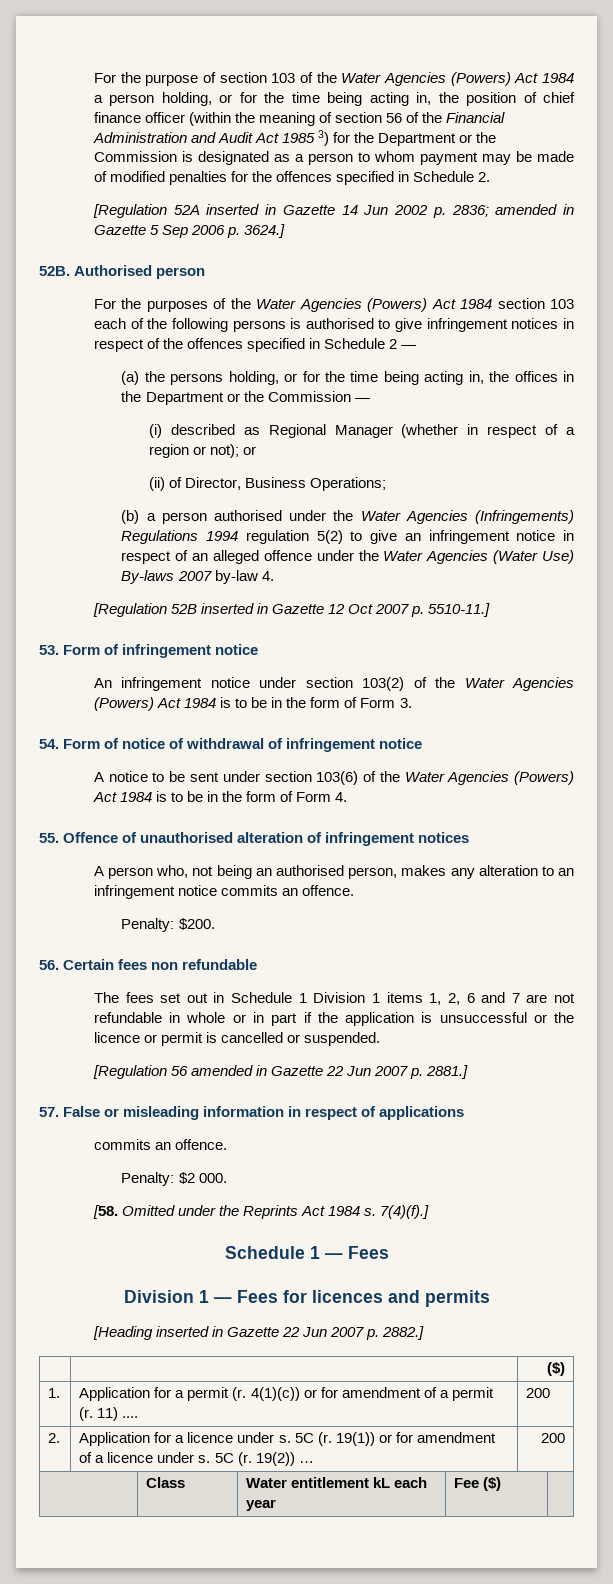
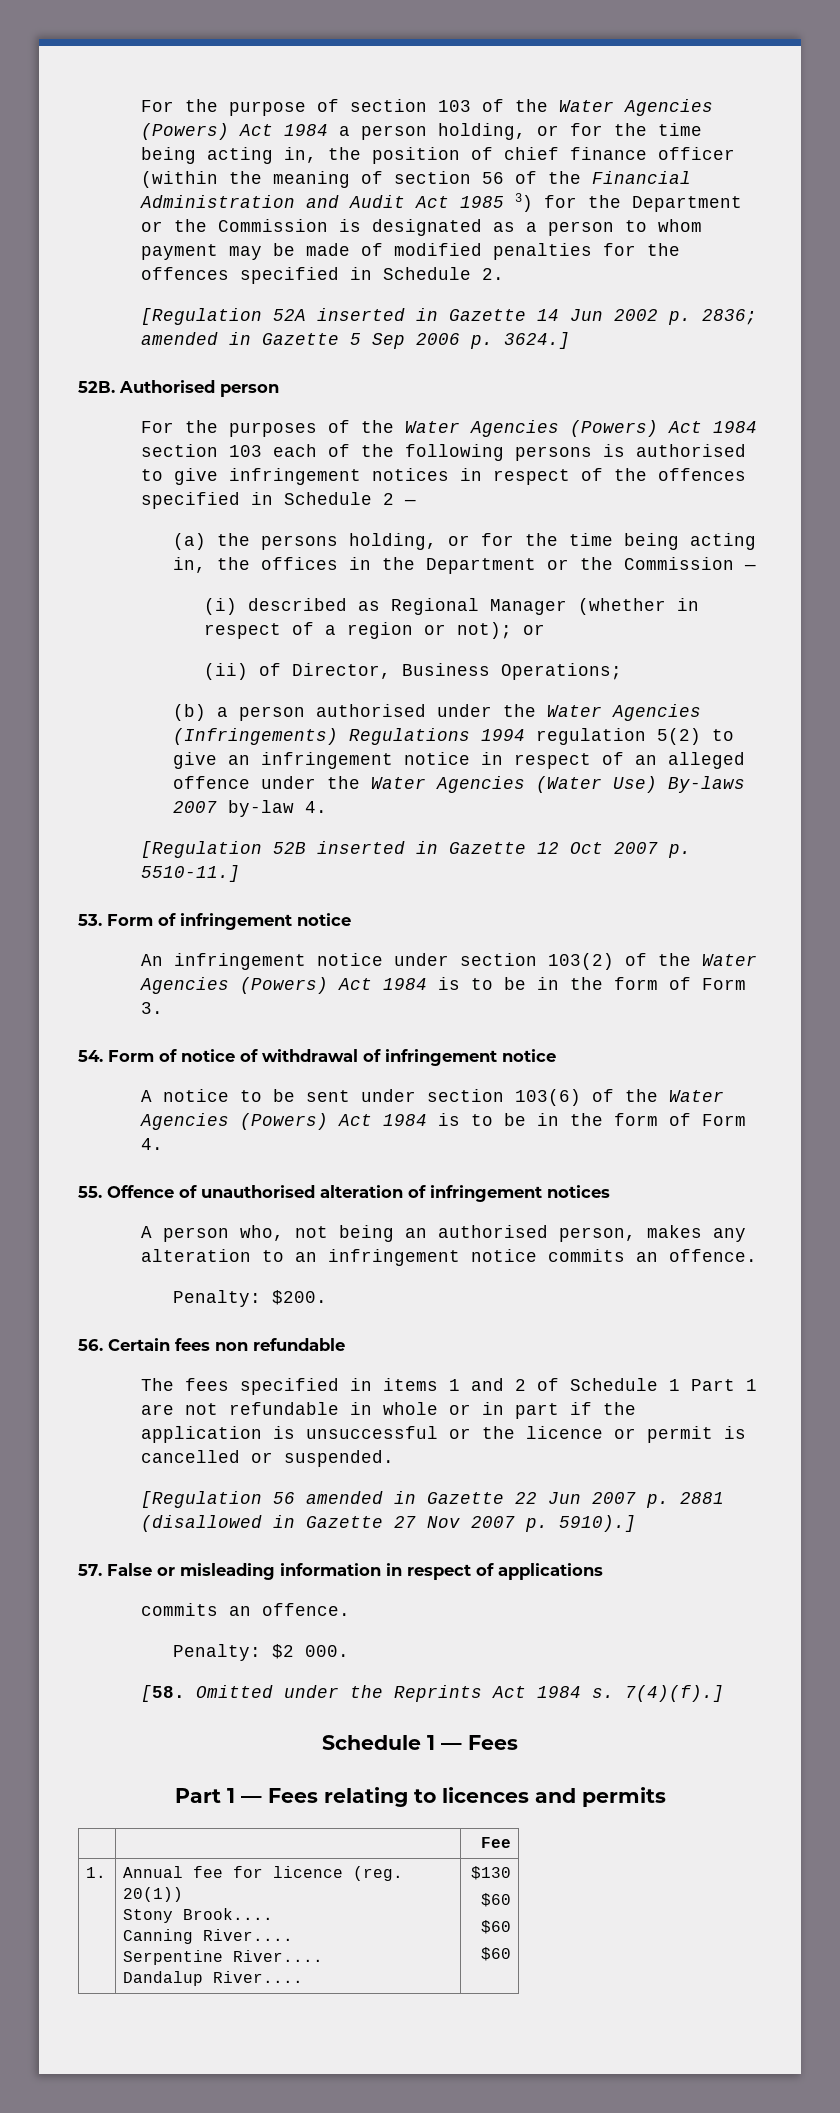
- The fees set out in Schedule 1 Division 1 items 1, 2, 6 and 7 are not refundable in whole or in part if the application is unsuccessful or the licence or permit is cancelled or suspended.
+ The fees specified in items 1 and 2 of Schedule 1 Part 1 are not refundable in whole or in part if the application is unsuccessful or the licence or permit is cancelled or suspended.
- [Regulation 56 amended in Gazette 22 Jun 2007 p. 2881.]
+ [Regulation 56 amended in Gazette 22 Jun 2007 p. 2881 (disallowed in Gazette 27 Nov 2007 p. 5910).]
- Division 1 — Fees for licences and permits
+ Part 1 — Fees relating to licences and permits
- [Heading inserted in Gazette 22 Jun 2007 p. 2882.]
- | | ($)
- 1. | Application for a permit (r. 4(1)(c)) or for amendment of a permit (r. 11) .... | 200
- 2. | Application for a licence under s. 5C (r. 19(1)) or for amendment of a licence under s. 5C (r. 19(2)) … | 200
- | Class | Water entitlement kL each year | Fee ($) |
+ | | Fee
+ 1. | Annual fee for licence (reg. 20(1))
+ Stony Brook....
+ Canning River....
+ Serpentine River....
+ Dandalup River.... | $130
+ $60
+ $60
+ $60

